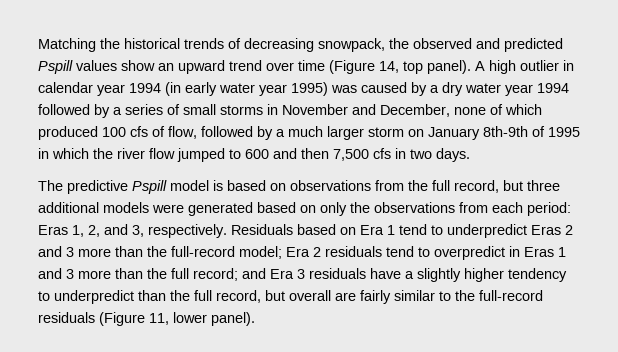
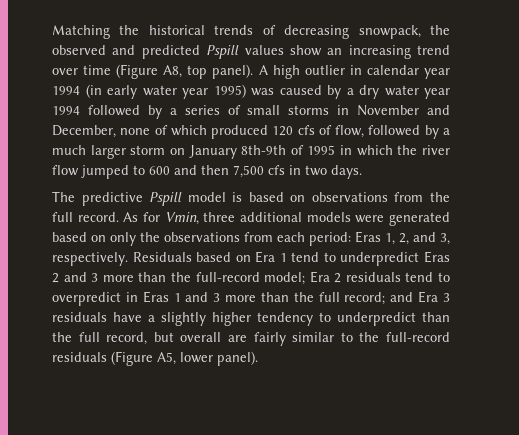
- Matching the historical trends of decreasing snowpack, the observed and predicted Pspill values show an upward trend over time (Figure 14, top panel).
+ Matching the historical trends of decreasing snowpack, the observed and predicted Pspill values show an increasing trend over time (Figure A8, top panel).
- A high outlier in calendar year 1994 (in early water year 1995) was caused by a dry water year 1994 followed by a series of small storms in November and December, none of which produced 100 cfs of flow, followed by a much larger storm on January 8th-9th of 1995 in which the river flow jumped to 600 and then 7,500 cfs in two days.
+ A high outlier in calendar year 1994 (in early water year 1995) was caused by a dry water year 1994 followed by a series of small storms in November and December, none of which produced 120 cfs of flow, followed by a much larger storm on January 8th-9th of 1995 in which the river flow jumped to 600 and then 7,500 cfs in two days.
- The predictive Pspill model is based on observations from the full record, but three additional models were generated based on only the observations from each period: Eras 1, 2, and 3, respectively.
+ The predictive Pspill model is based on observations from the full record. As for Vmin, three additional models were generated based on only the observations from each period: Eras 1, 2, and 3, respectively.
- Residuals based on Era 1 tend to underpredict Eras 2 and 3 more than the full-record model; Era 2 residuals tend to overpredict in Eras 1 and 3 more than the full record; and Era 3 residuals have a slightly higher tendency to underpredict than the full record, but overall are fairly similar to the full-record residuals (Figure 11, lower panel).
+ Residuals based on Era 1 tend to underpredict Eras 2 and 3 more than the full-record model; Era 2 residuals tend to overpredict in Eras 1 and 3 more than the full record; and Era 3 residuals have a slightly higher tendency to underpredict than the full record, but overall are fairly similar to the full-record residuals (Figure A5, lower panel).

